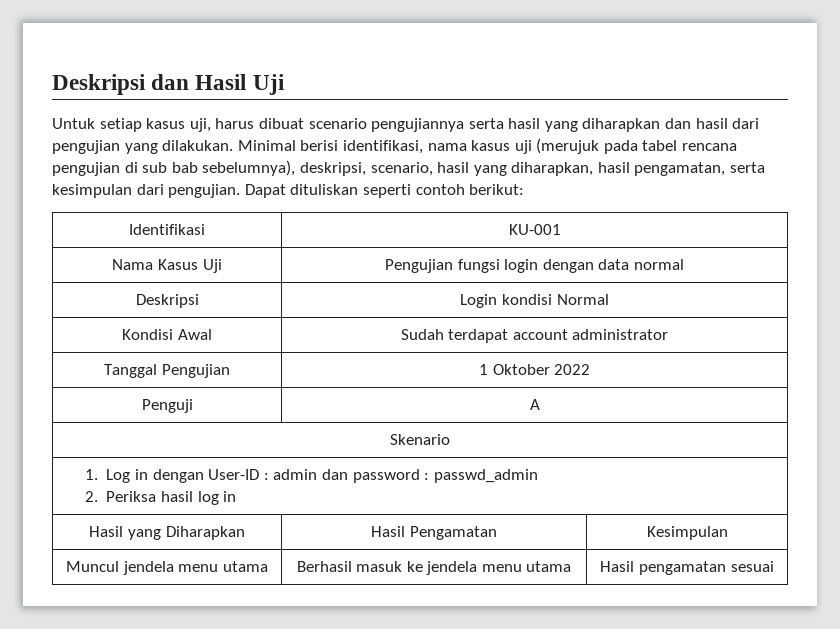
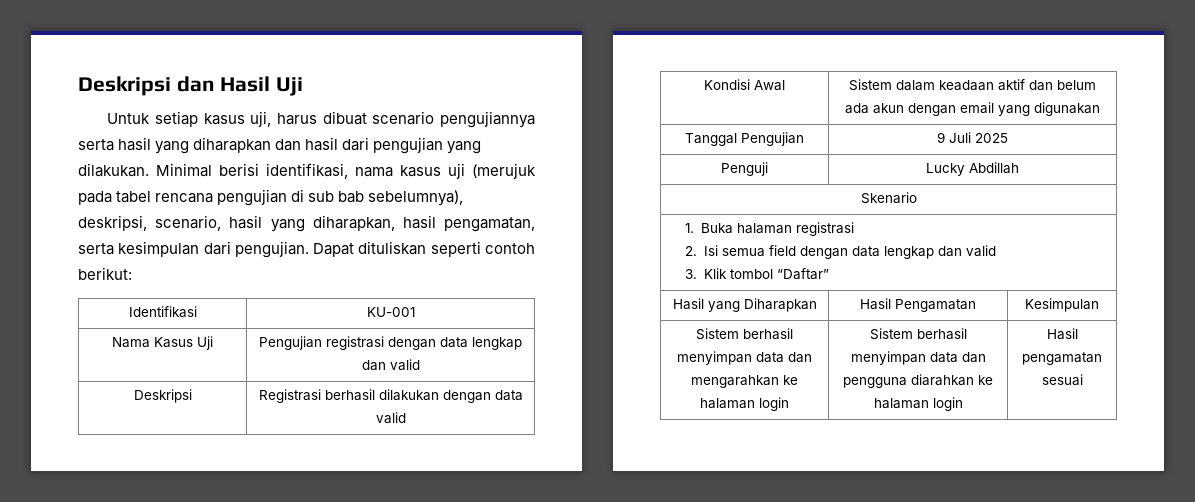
- Nama Kasus Uji | Pengujian fungsi login dengan data normal
- Deskripsi | Login kondisi Normal
- Kondisi Awal | Sudah terdapat account administrator
+ Nama Kasus Uji | Pengujian registrasi dengan data lengkap dan valid
+ Deskripsi | Registrasi berhasil dilakukan dengan data valid
+ Kondisi Awal | Sistem dalam keadaan aktif dan belum ada akun dengan email yang digunakan
- Tanggal Pengujian | 1 Oktober 2022
+ Tanggal Pengujian | 9 Juli 2025
- Penguji | A
+ Penguji | Lucky Abdillah
- 1. Log in dengan User-ID : admin dan password : passwd_admin
- 2. Periksa hasil log in
+ 1. Buka halaman registrasi
+ 2. Isi semua field dengan data lengkap dan valid
+ 3. Klik tombol “Daftar”
- Muncul jendela menu utama | Berhasil masuk ke jendela menu utama | Hasil pengamatan sesuai
+ Sistem berhasil menyimpan data dan mengarahkan ke halaman login | Sistem berhasil menyimpan data dan pengguna diarahkan ke halaman login | Hasil pengamatan sesuai

